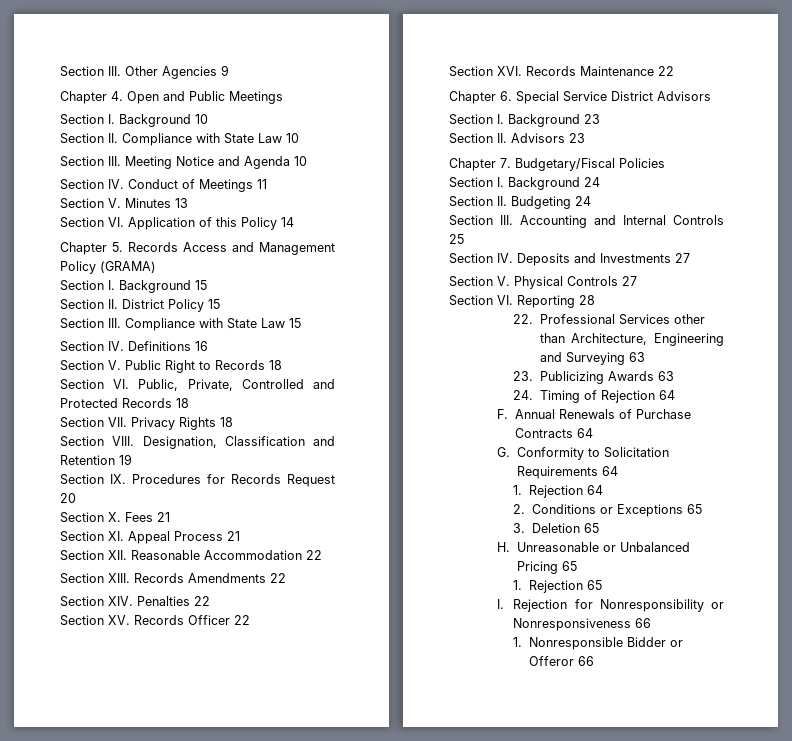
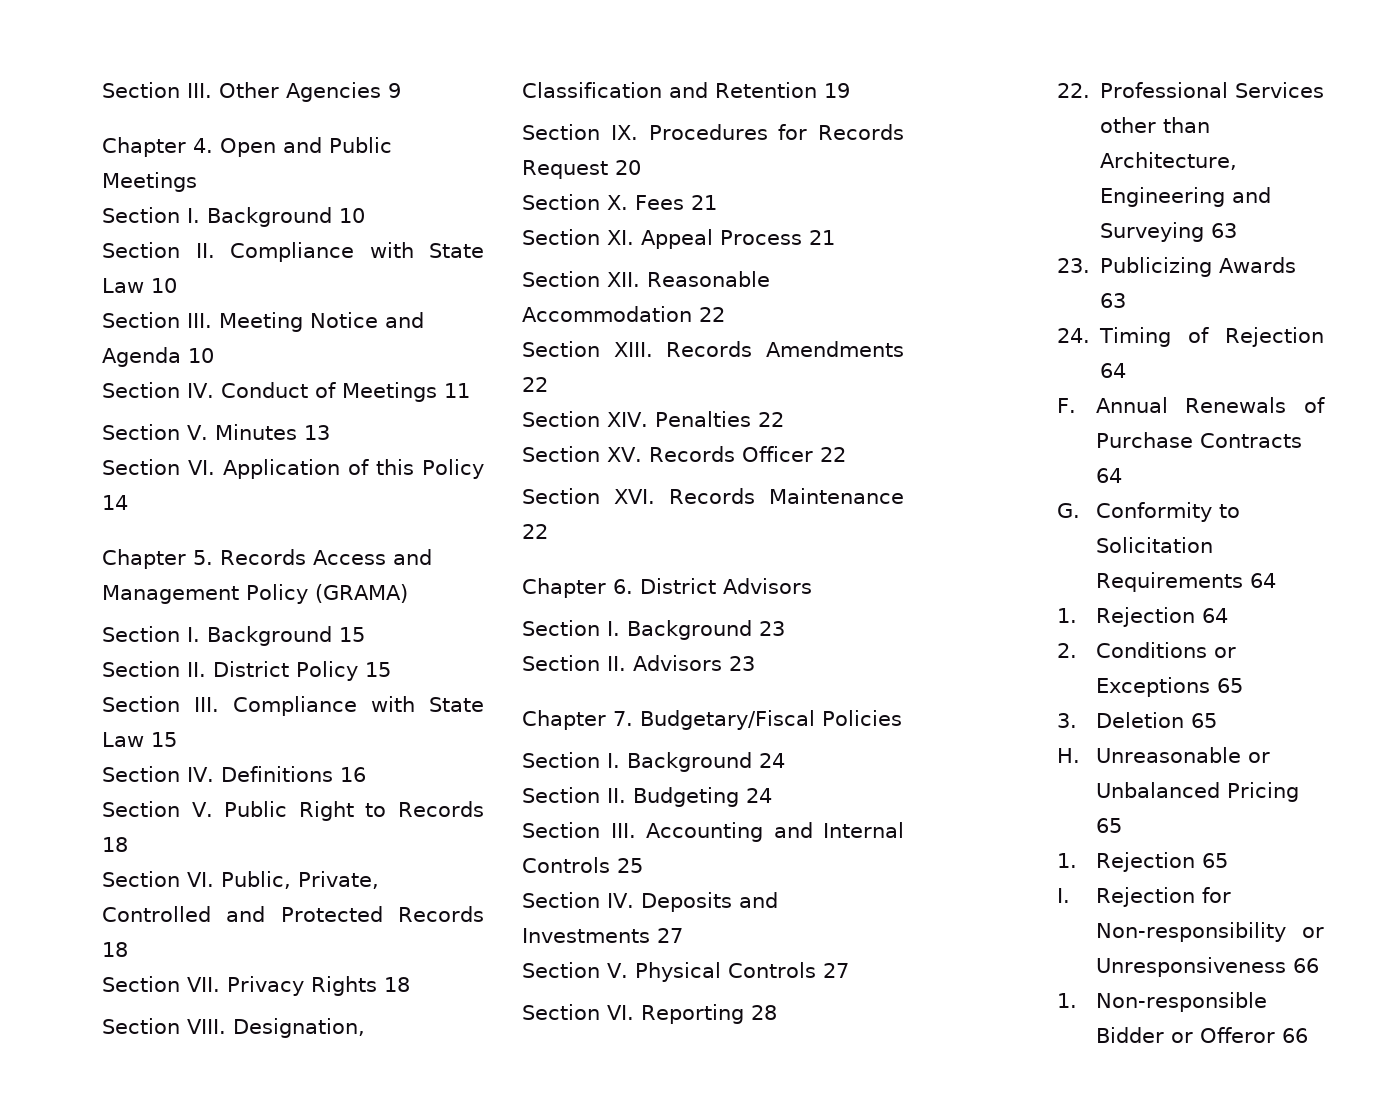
- Chapter 6. Special Service District Advisors
+ Chapter 6. District Advisors
- I. Rejection for Nonresponsibility or Nonresponsiveness 66
+ I. Rejection for Non-responsibility or Unresponsiveness 66
- 1. Nonresponsible Bidder or Offeror 66
+ 1. Non-responsible Bidder or Offeror 66

